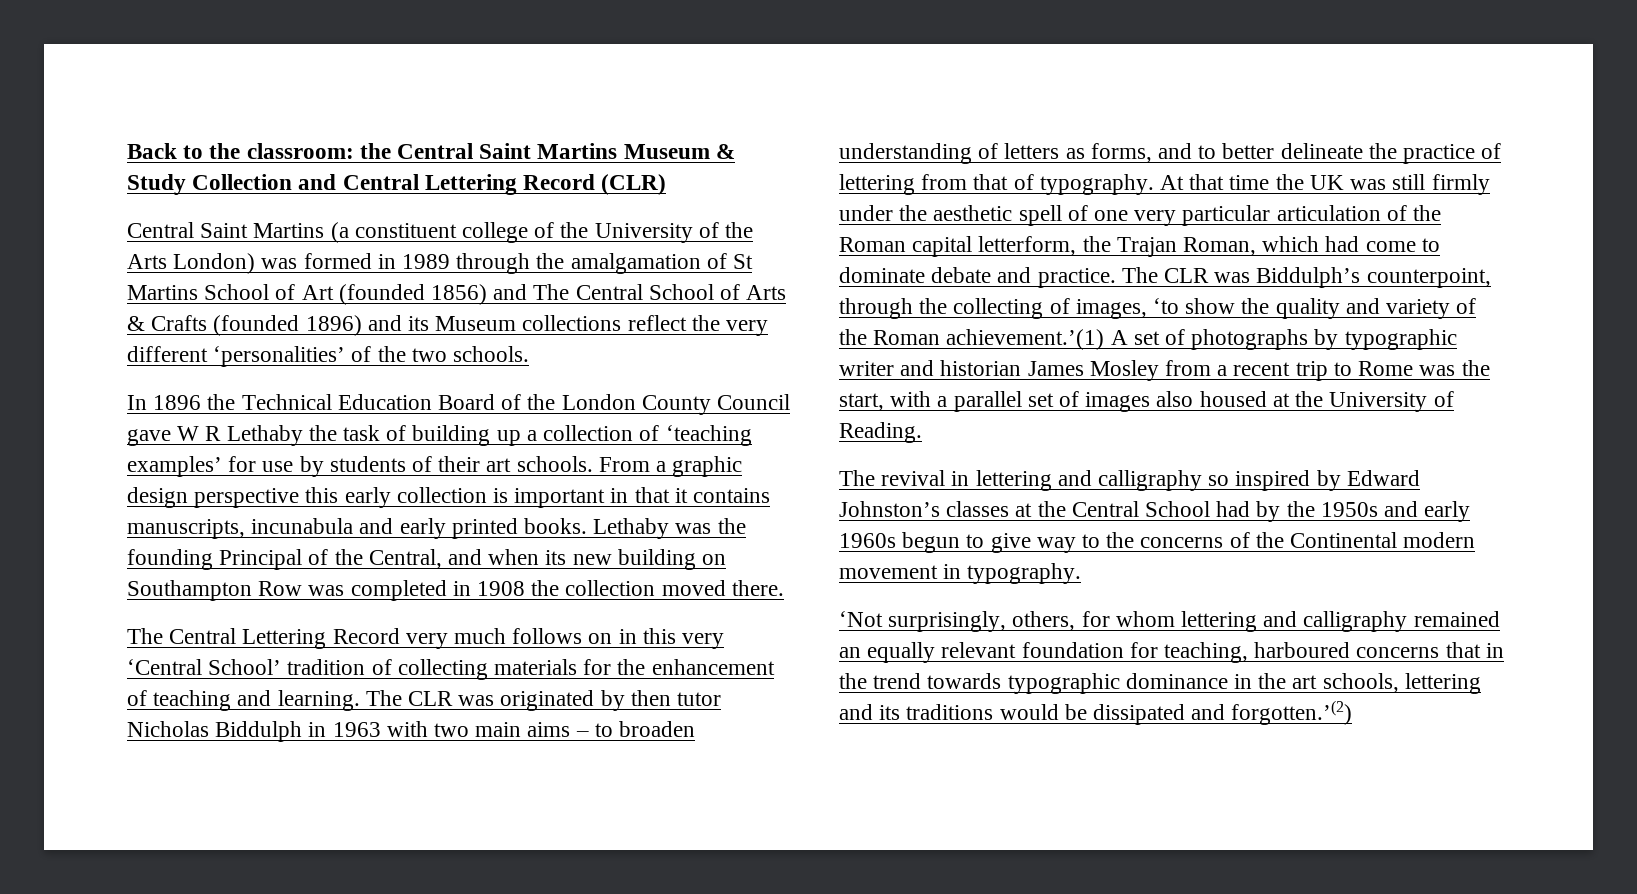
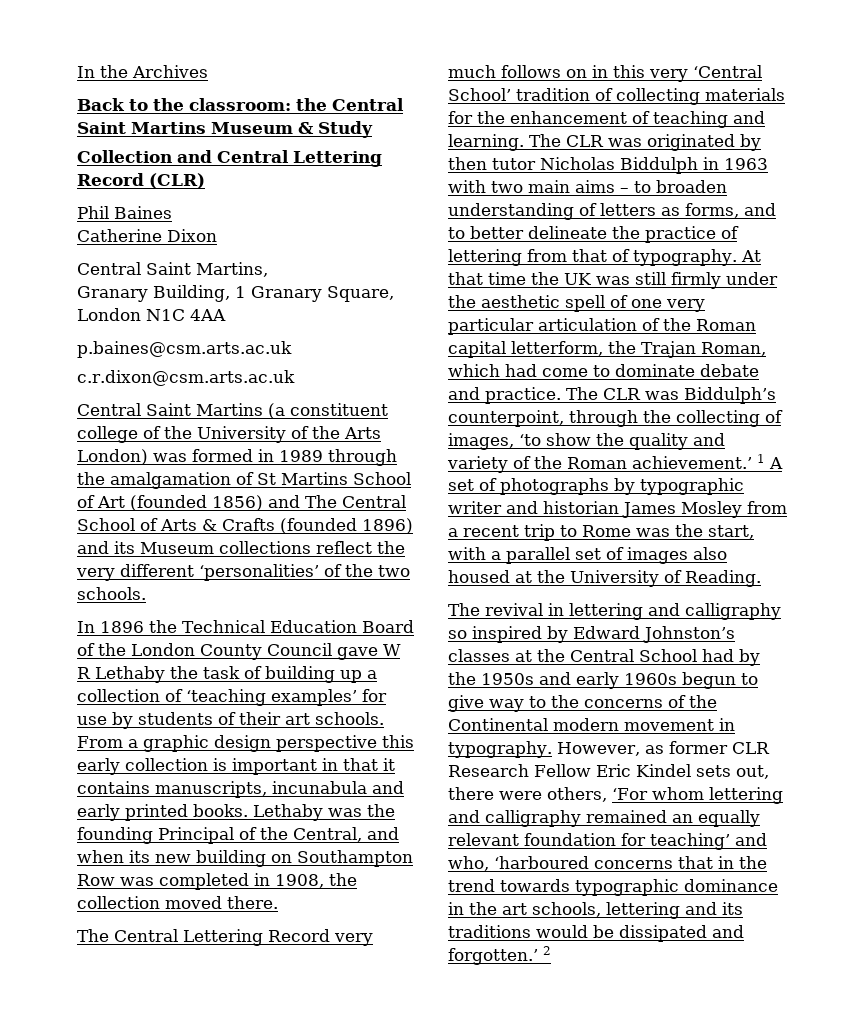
+ In the Archives
- Back to the classroom: the Central Saint Martins Museum & Study Collection and Central Lettering Record (CLR)
+ Back to the classroom: the Central Saint Martins Museum & Study
+ Collection and Central Lettering Record (CLR)
+ Phil Baines
+ Catherine Dixon
+ Central Saint Martins,
+ Granary Building, 1 Granary Square, London N1C 4AA
+ p.baines@csm.arts.ac.uk
+ c.r.dixon@csm.arts.ac.uk
- Lethaby was the founding Principal of the Central, and when its new building on Southampton Row was completed in 1908 the collection moved there.
+ Lethaby was the founding Principal of the Central, and when its new building on Southampton Row was completed in 1908, the collection moved there.
- The CLR was Biddulph’s counterpoint, through the collecting of images, ‘to show the quality and variety of the Roman achievement.’(1) A set of photographs by typographic writer and historian James Mosley from a recent trip to Rome was the start, with a parallel set of images also housed at the University of Reading.
+ The CLR was Biddulph’s counterpoint, through the collecting of images, ‘to show the quality and variety of the Roman achievement.’ 1 A set of photographs by typographic writer and historian James Mosley from a recent trip to Rome was the start, with a parallel set of images also housed at the University of Reading.
- The revival in lettering and calligraphy so inspired by Edward Johnston’s classes at the Central School had by the 1950s and early 1960s begun to give way to the concerns of the Continental modern movement in typography.
- ‘Not surprisingly, others, for whom lettering and calligraphy remained an equally relevant foundation for teaching, harboured concerns that in the trend towards typographic dominance in the art schools, lettering and its traditions would be dissipated and forgotten.’(2)
+ The revival in lettering and calligraphy so inspired by Edward Johnston’s classes at the Central School had by the 1950s and early 1960s begun to give way to the concerns of the Continental modern movement in typography. However, as former CLR Research Fellow Eric Kindel sets out, there were others, ‘For whom lettering and calligraphy remained an equally relevant foundation for teaching’ and who, ‘harboured concerns that in the trend towards typographic dominance in the art schools, lettering and its traditions would be dissipated and forgotten.’ 2

